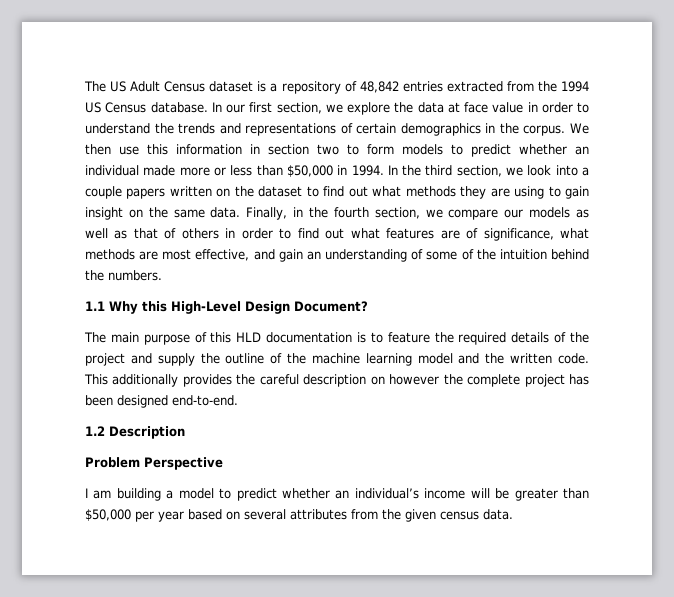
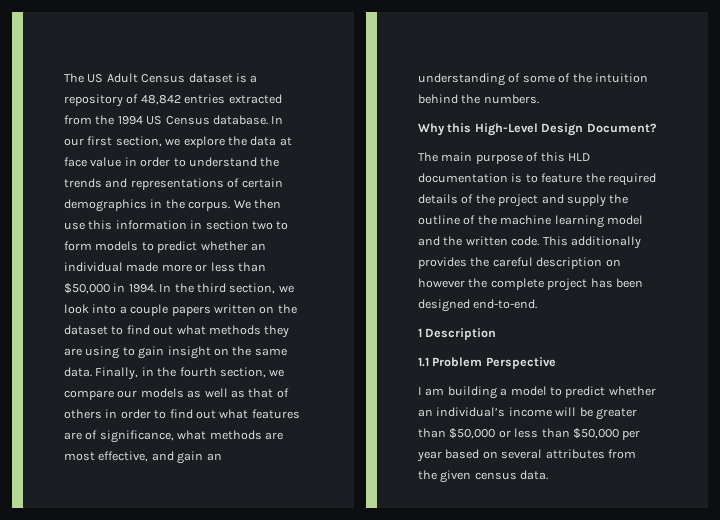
- 1.1 Why this High-Level Design Document?
+ Why this High-Level Design Document?
- 1.2 Description
+ 1 Description
- Problem Perspective
+ 1.1 Problem Perspective
- I am building a model to predict whether an individual’s income will be greater than $50,000 per year based on several attributes from the given census data.
+ I am building a model to predict whether an individual’s income will be greater than $50,000 or less than $50,000 per year based on several attributes from the given census data.

